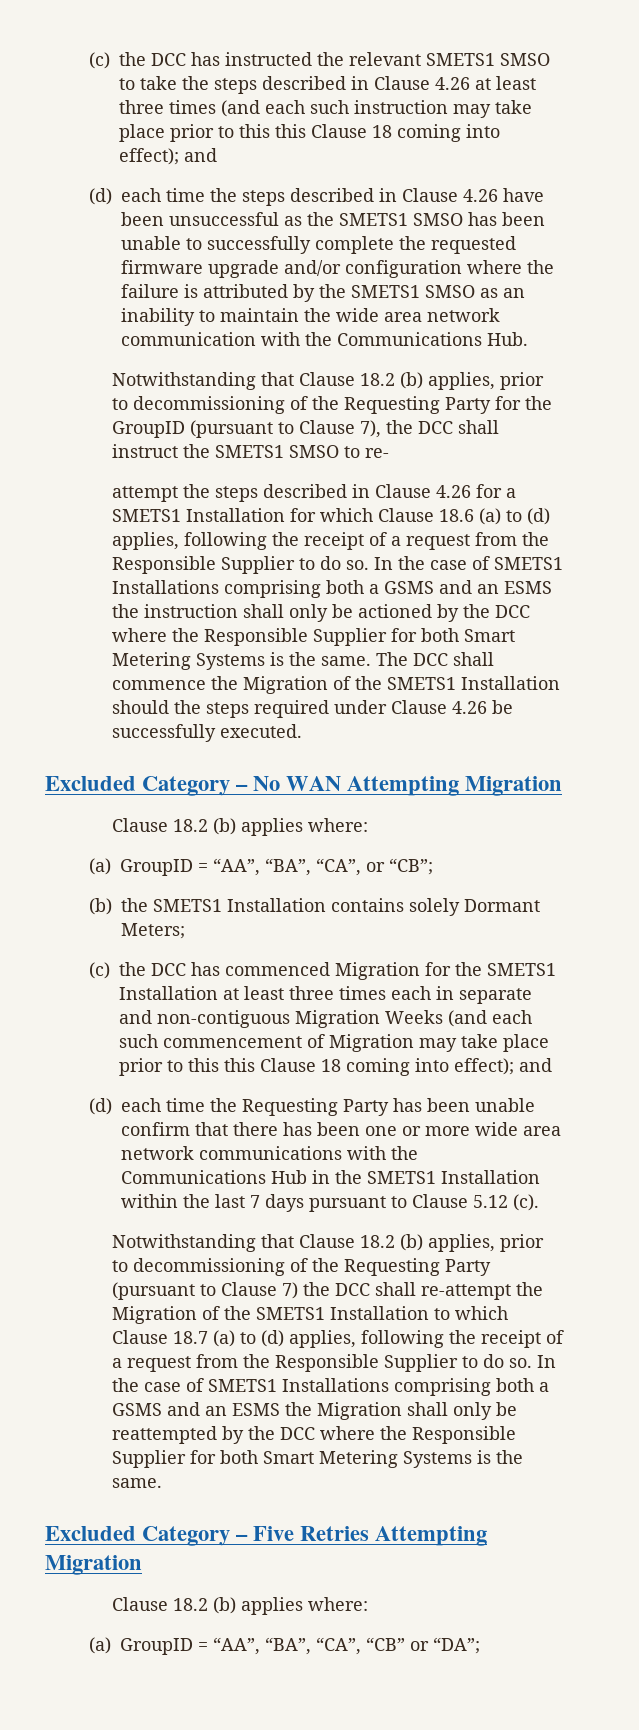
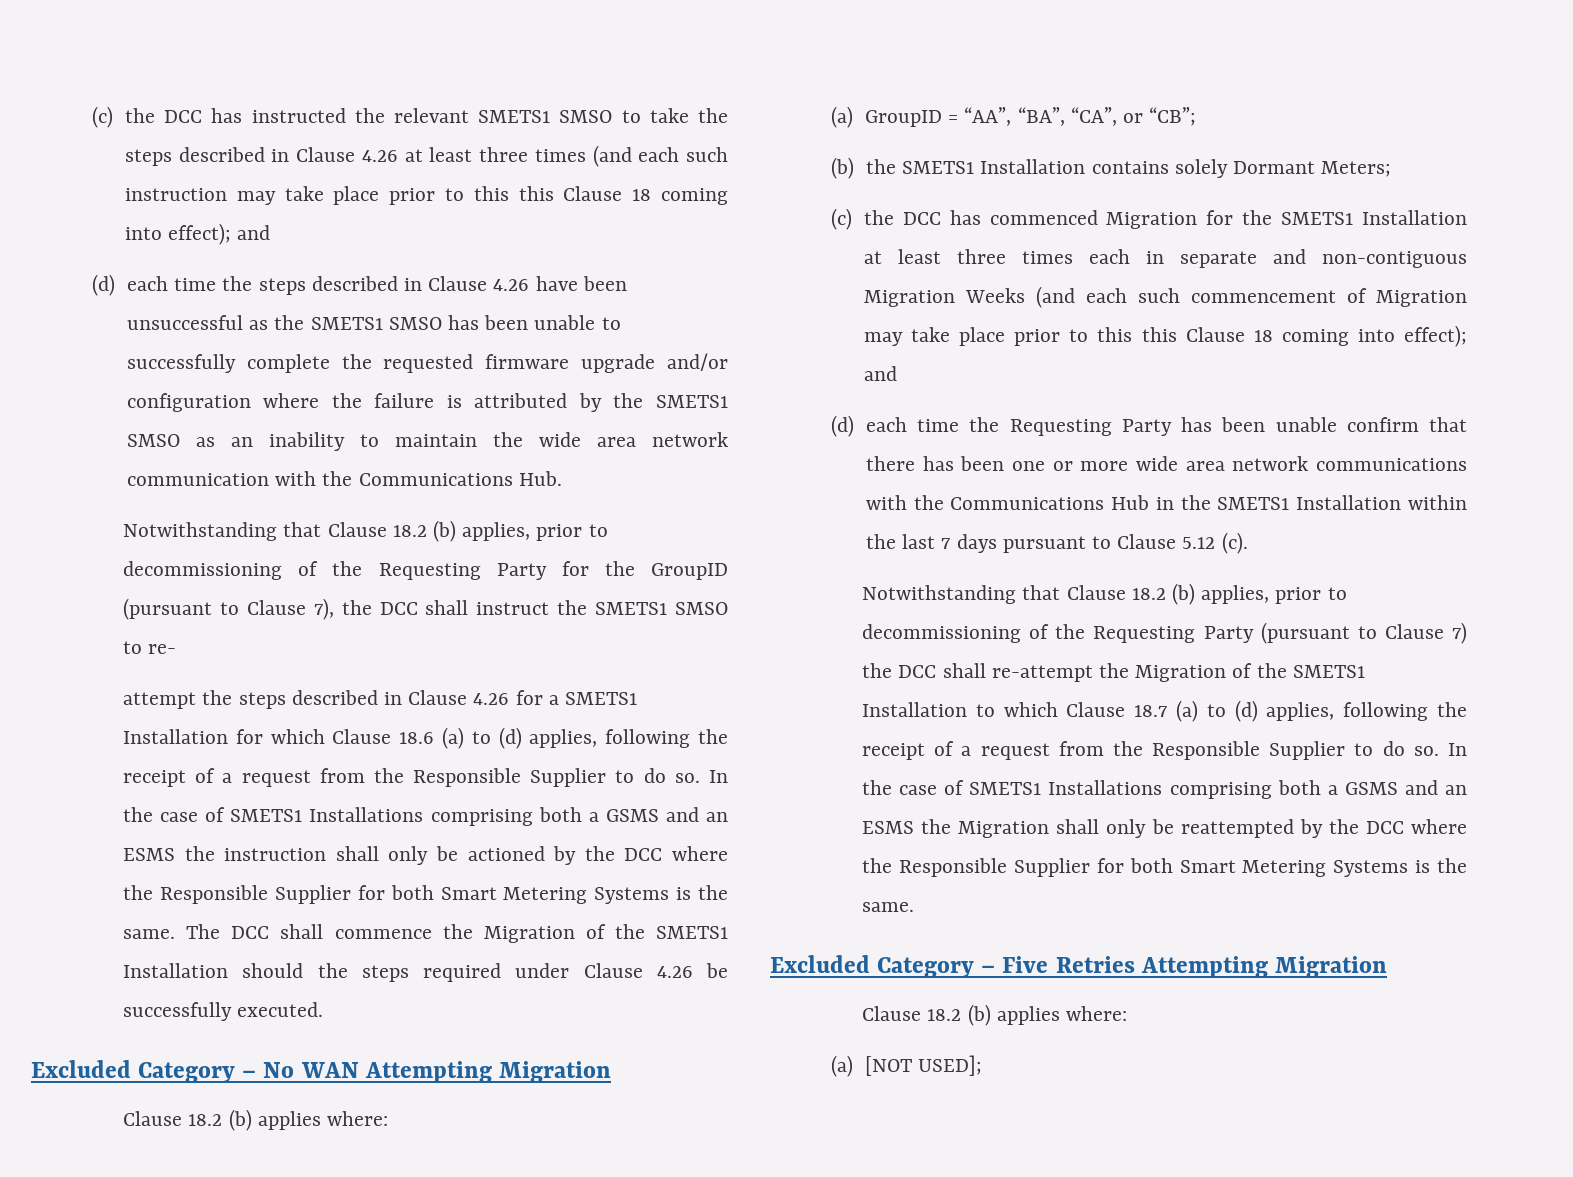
- (a) GroupID = “AA”, “BA”, “CA”, “CB” or “DA”;
+ (a) [NOT USED];

